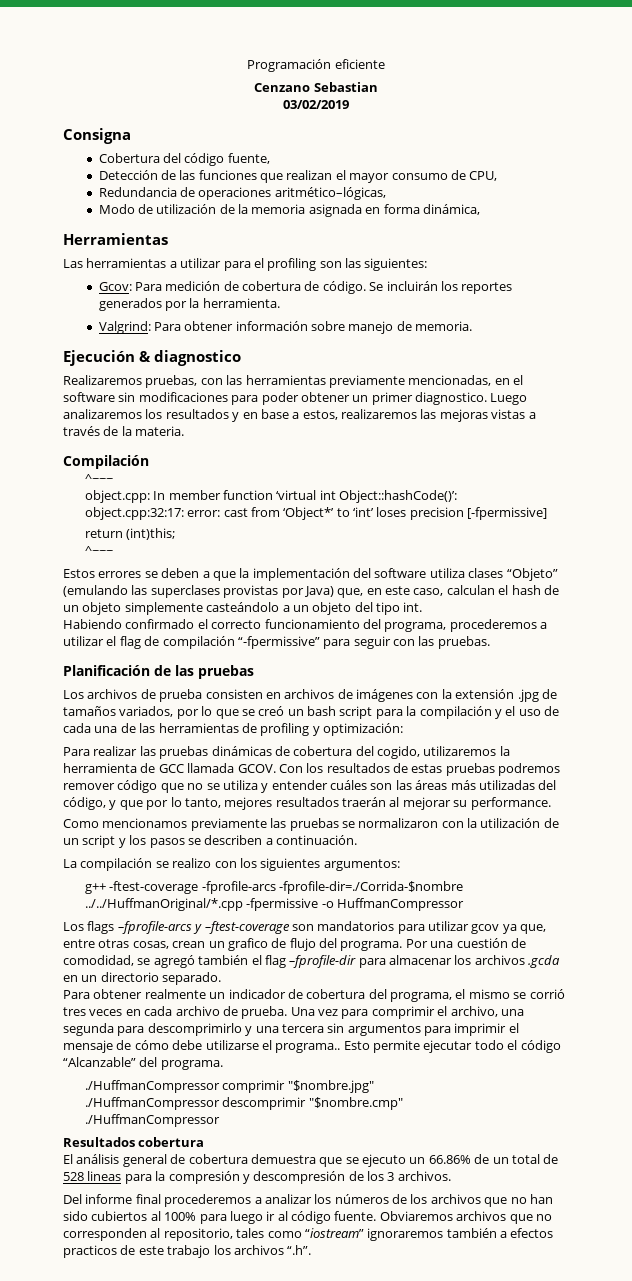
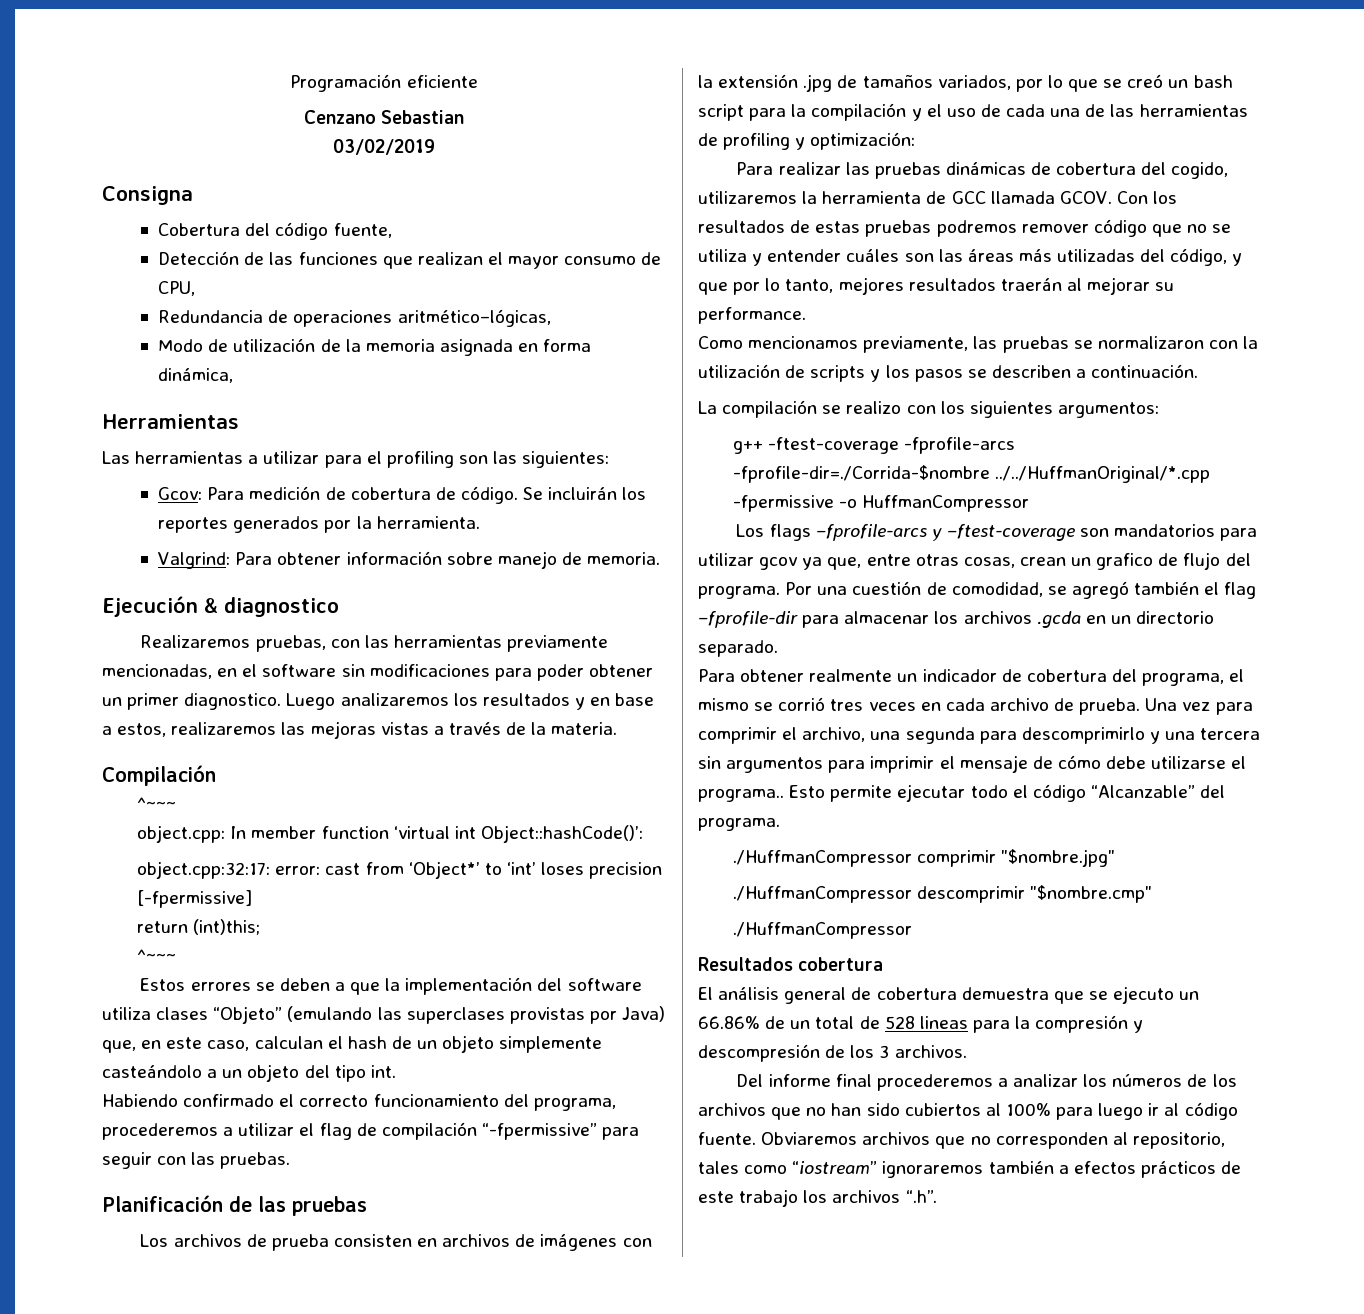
- Como mencionamos previamente las pruebas se normalizaron con la utilización de un script y los pasos se describen a continuación.
+ Como mencionamos previamente, las pruebas se normalizaron con la utilización de scripts y los pasos se describen a continuación.
- Obviaremos archivos que no corresponden al repositorio, tales como “iostream” ignoraremos también a efectos practicos de este trabajo los archivos “.h”.
+ Obviaremos archivos que no corresponden al repositorio, tales como “iostream” ignoraremos también a efectos prácticos de este trabajo los archivos “.h”.

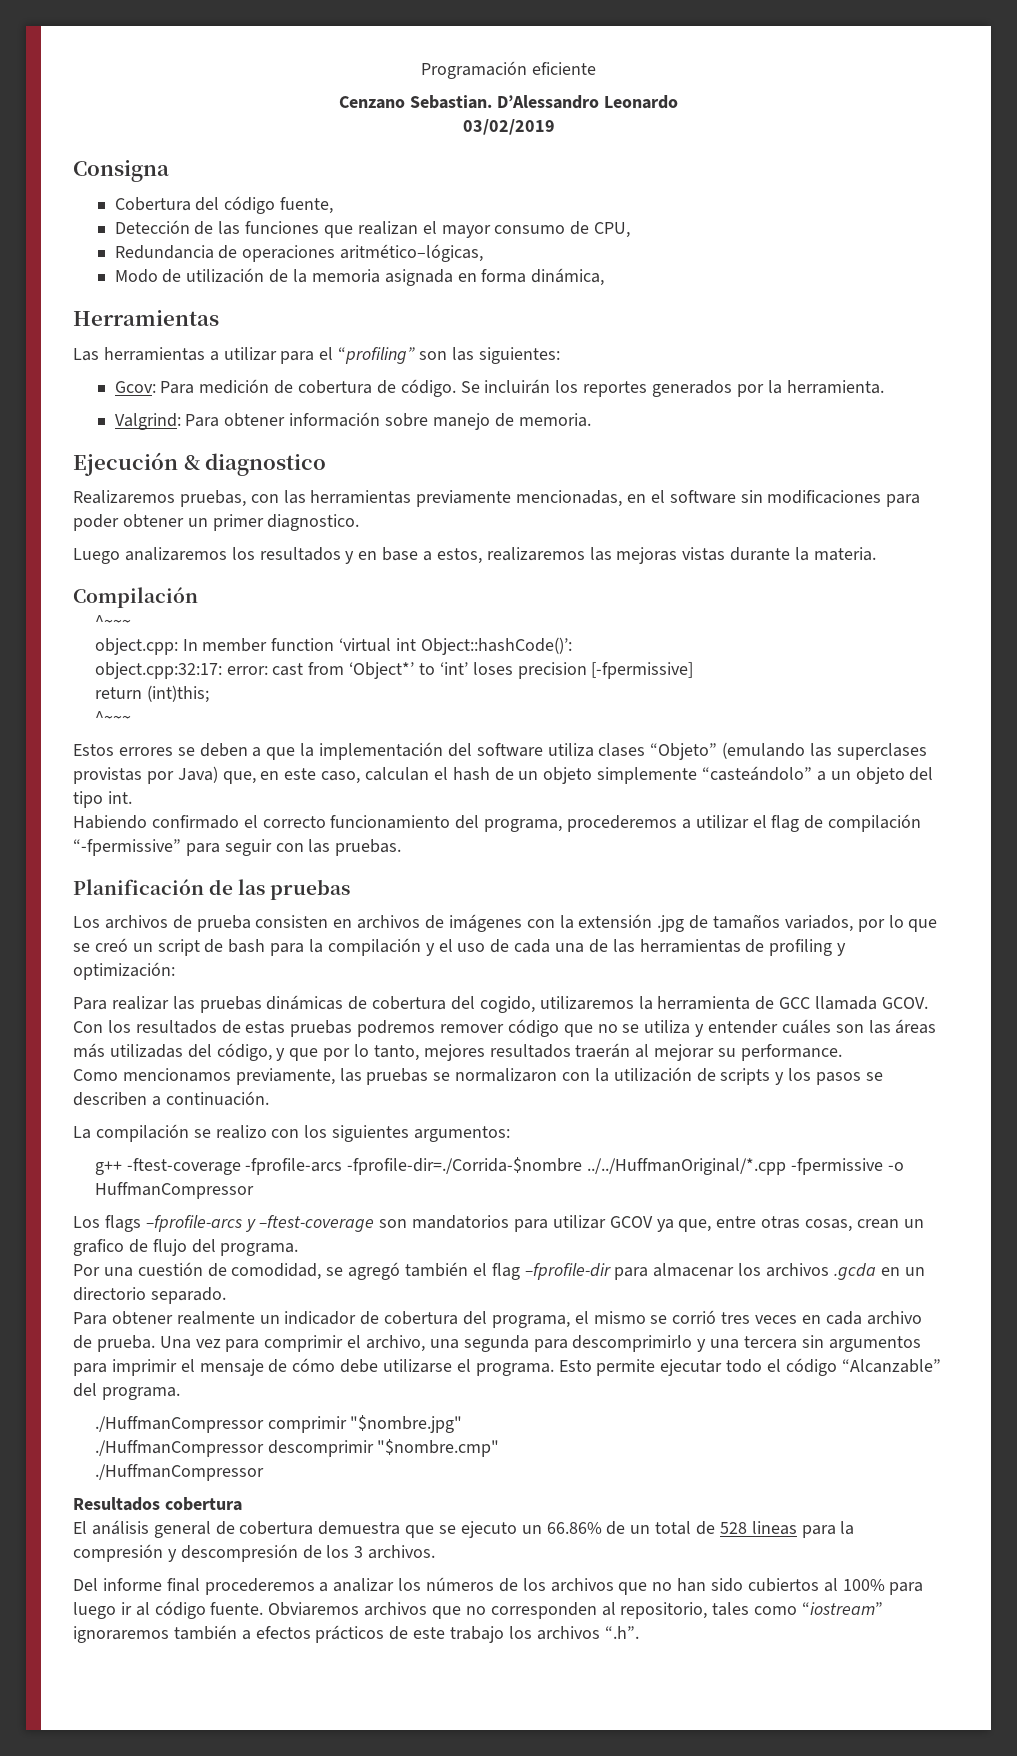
- Cenzano Sebastian
+ Cenzano Sebastian. D’Alessandro Leonardo
- Las herramientas a utilizar para el profiling son las siguientes:
+ Las herramientas a utilizar para el “profiling” son las siguientes:
- Realizaremos pruebas, con las herramientas previamente mencionadas, en el software sin modificaciones para poder obtener un primer diagnostico. Luego analizaremos los resultados y en base a estos, realizaremos las mejoras vistas a través de la materia.
+ Realizaremos pruebas, con las herramientas previamente mencionadas, en el software sin modificaciones para poder obtener un primer diagnostico.
+ Luego analizaremos los resultados y en base a estos, realizaremos las mejoras vistas durante la materia.
- Estos errores se deben a que la implementación del software utiliza clases “Objeto” (emulando las superclases provistas por Java) que, en este caso, calculan el hash de un objeto simplemente casteándolo a un objeto del tipo int.
+ Estos errores se deben a que la implementación del software utiliza clases “Objeto” (emulando las superclases provistas por Java) que, en este caso, calculan el hash de un objeto simplemente “casteándolo” a un objeto del tipo int.
- Los archivos de prueba consisten en archivos de imágenes con la extensión .jpg de tamaños variados, por lo que se creó un bash script para la compilación y el uso de cada una de las herramientas de profiling y optimización:
+ Los archivos de prueba consisten en archivos de imágenes con la extensión .jpg de tamaños variados, por lo que se creó un script de bash para la compilación y el uso de cada una de las herramientas de profiling y optimización:
- Los flags –fprofile-arcs y –ftest-coverage son mandatorios para utilizar gcov ya que, entre otras cosas, crean un grafico de flujo del programa. Por una cuestión de comodidad, se agregó también el flag –fprofile-dir para almacenar los archivos .gcda en un directorio separado.
+ Los flags –fprofile-arcs y –ftest-coverage son mandatorios para utilizar GCOV ya que, entre otras cosas, crean un grafico de flujo del programa.
+ Por una cuestión de comodidad, se agregó también el flag –fprofile-dir para almacenar los archivos .gcda en un directorio separado.
- Una vez para comprimir el archivo, una segunda para descomprimirlo y una tercera sin argumentos para imprimir el mensaje de cómo debe utilizarse el programa..
+ Una vez para comprimir el archivo, una segunda para descomprimirlo y una tercera sin argumentos para imprimir el mensaje de cómo debe utilizarse el programa.

